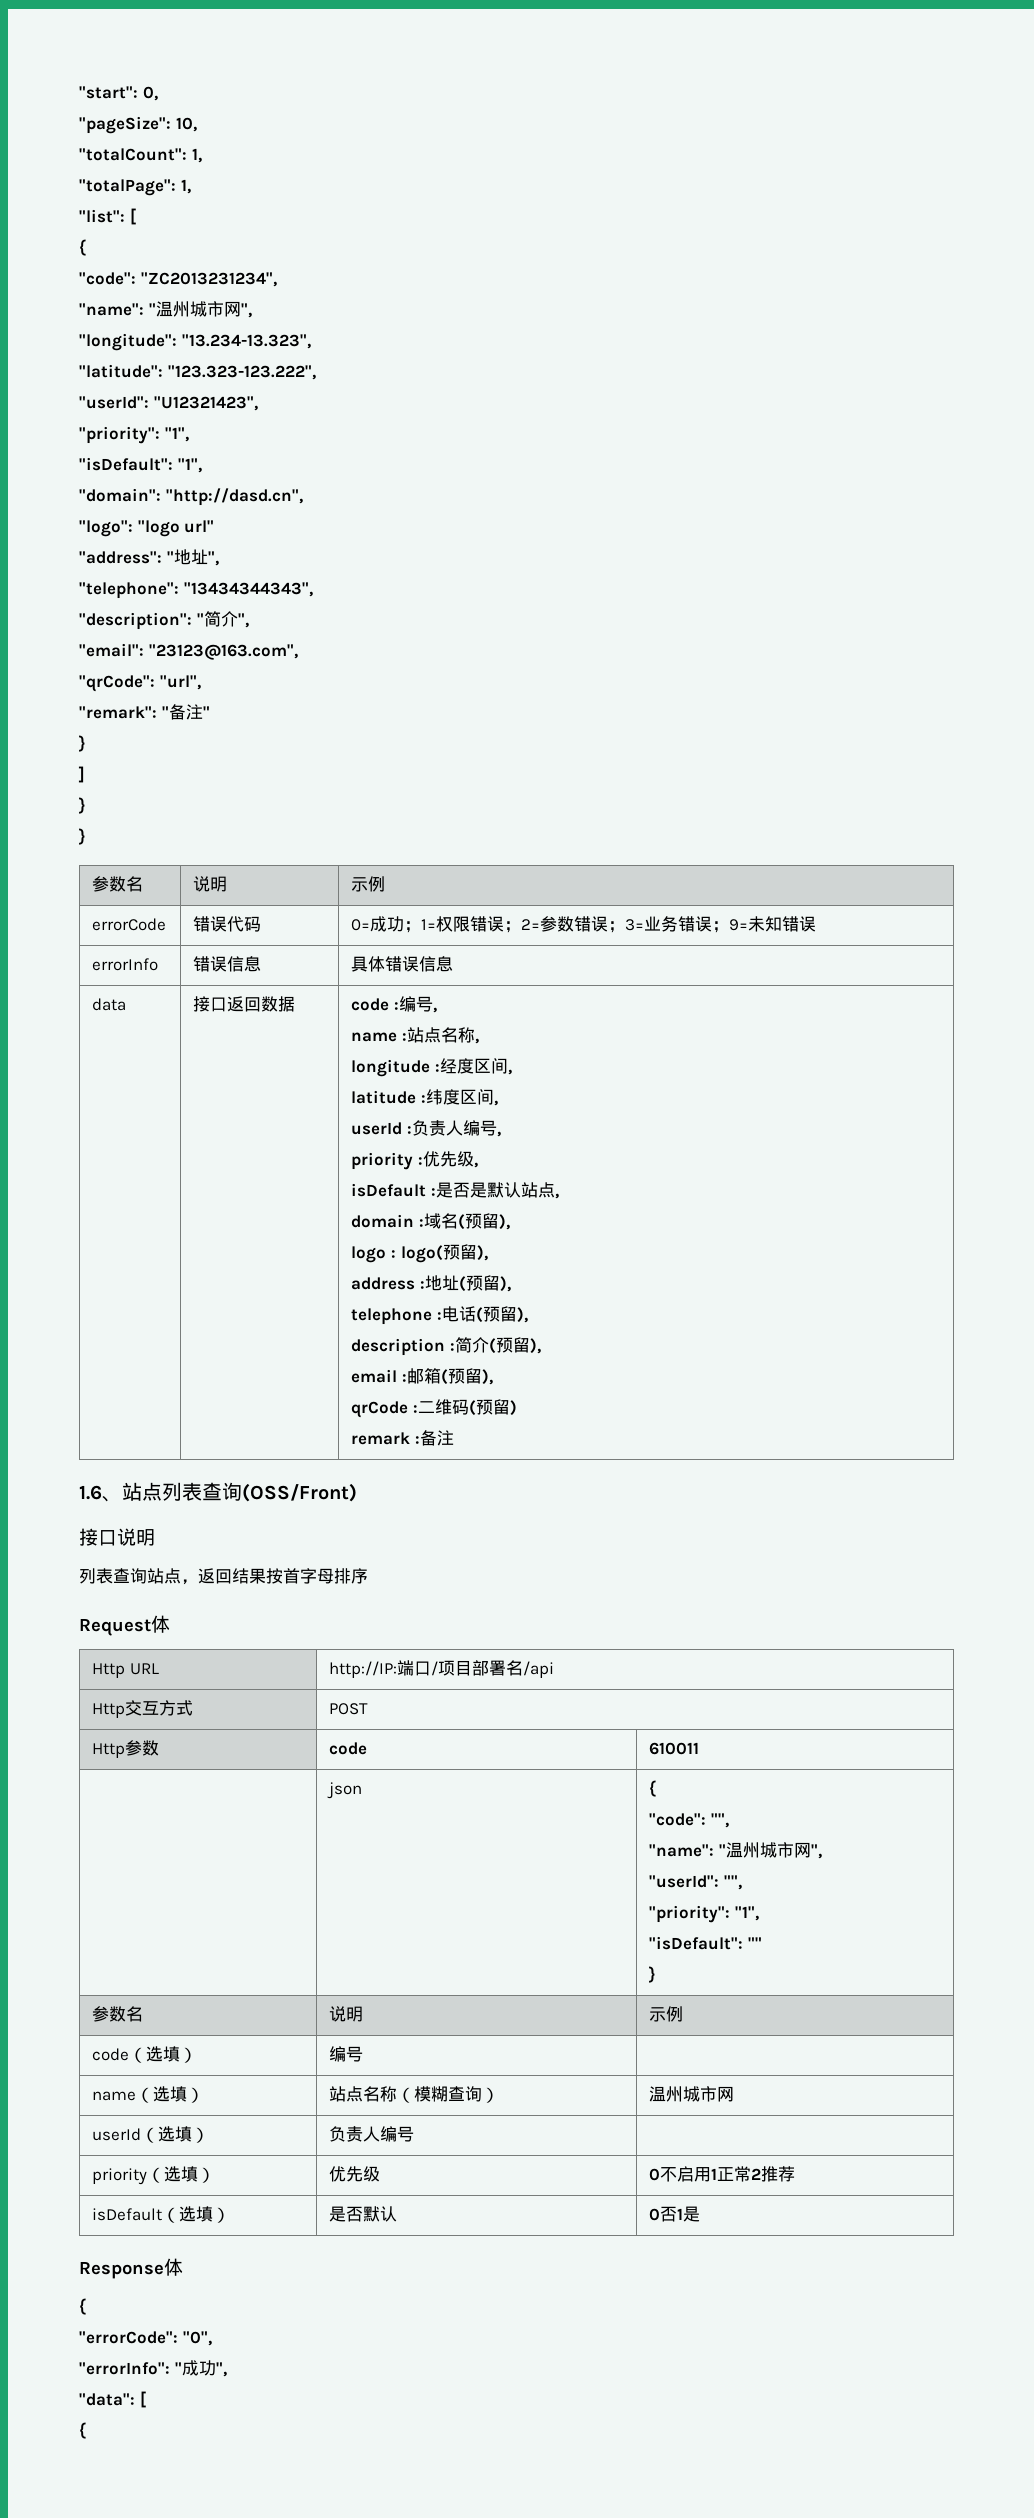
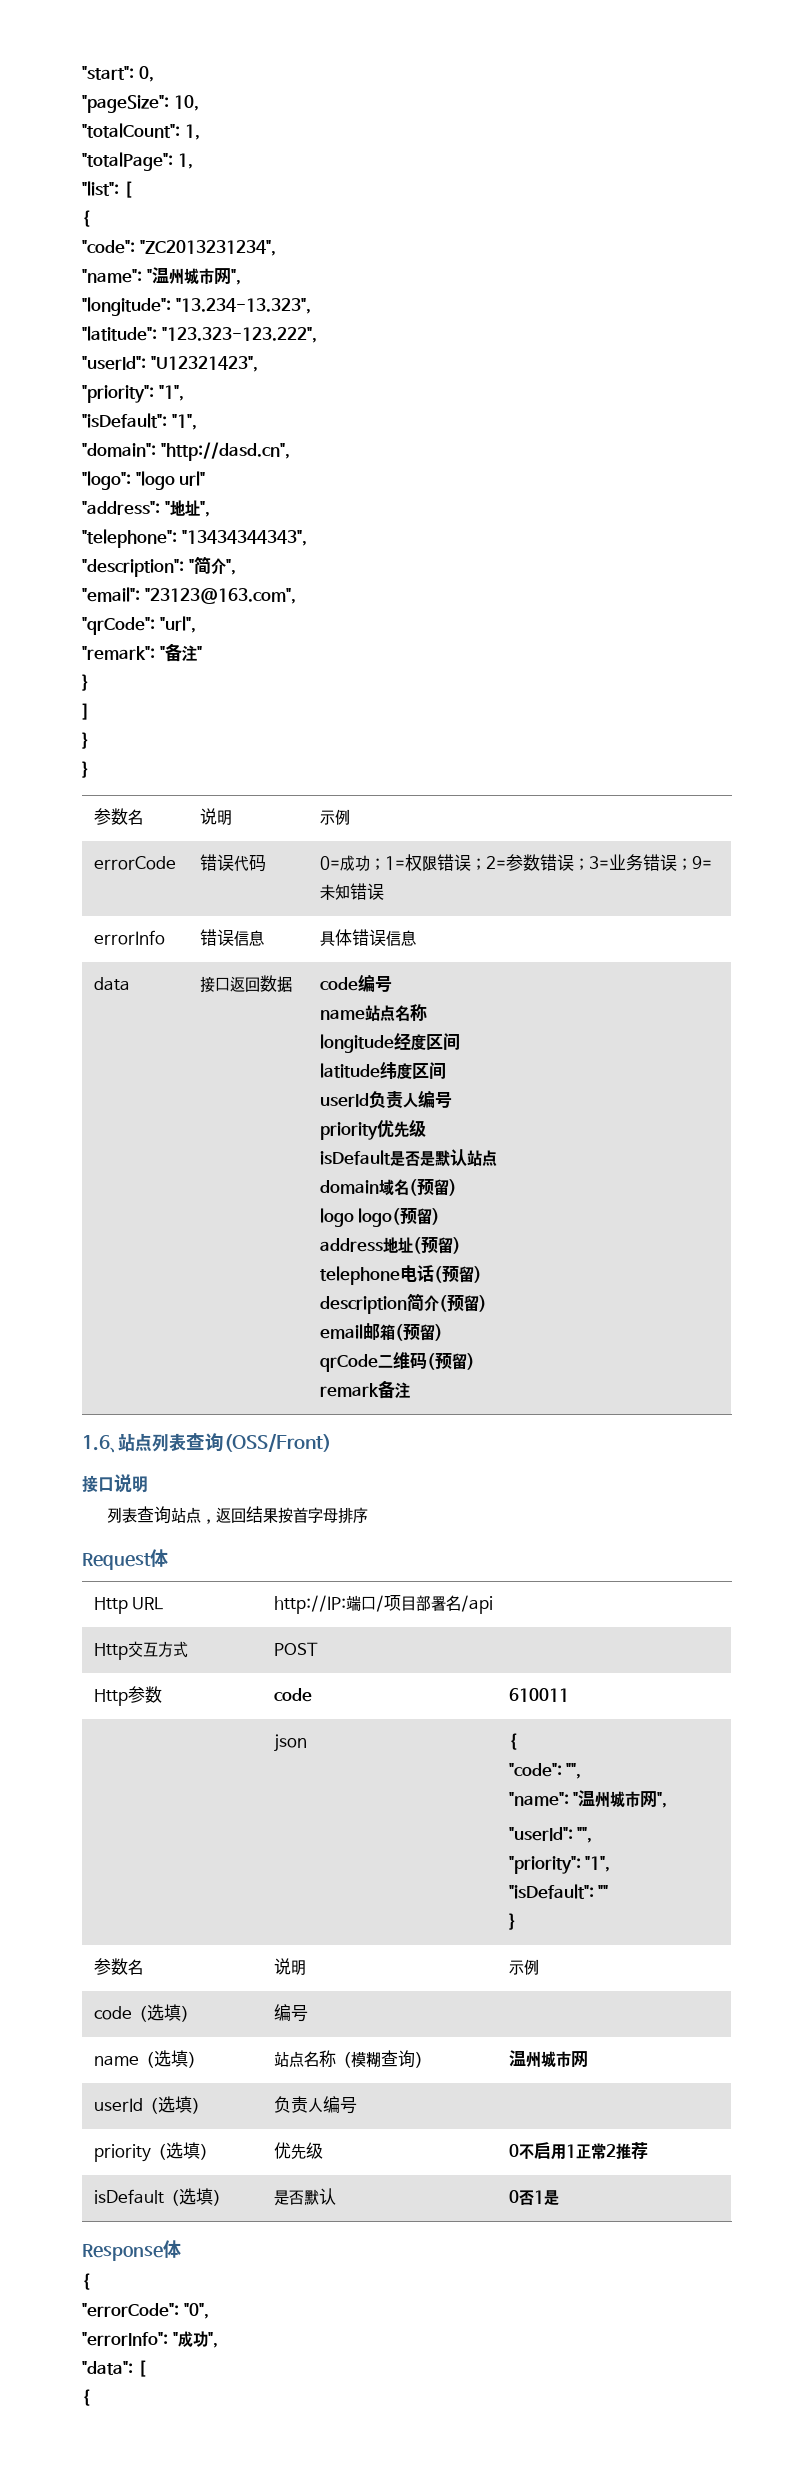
- code :编号,
- name :站点名称,
+ code编号
+ name站点名称
- longitude :经度区间,
+ longitude经度区间
- latitude :纬度区间,
- userId :负责人编号,
- priority :优先级,
- isDefault :是否是默认站点,
+ latitude纬度区间
+ userId负责人编号
+ priority优先级
+ isDefault是否是默认站点
- domain :域名(预留),
+ domain域名(预留)
- logo : logo(预留),
+ logo logo(预留)
- address :地址(预留),
+ address地址(预留)
- telephone :电话(预留),
+ telephone电话(预留)
- description :简介(预留),
+ description简介(预留)
- email :邮箱(预留),
+ email邮箱(预留)
- qrCode :二维码(预留)
+ qrCode二维码(预留)
- remark :备注
+ remark备注

